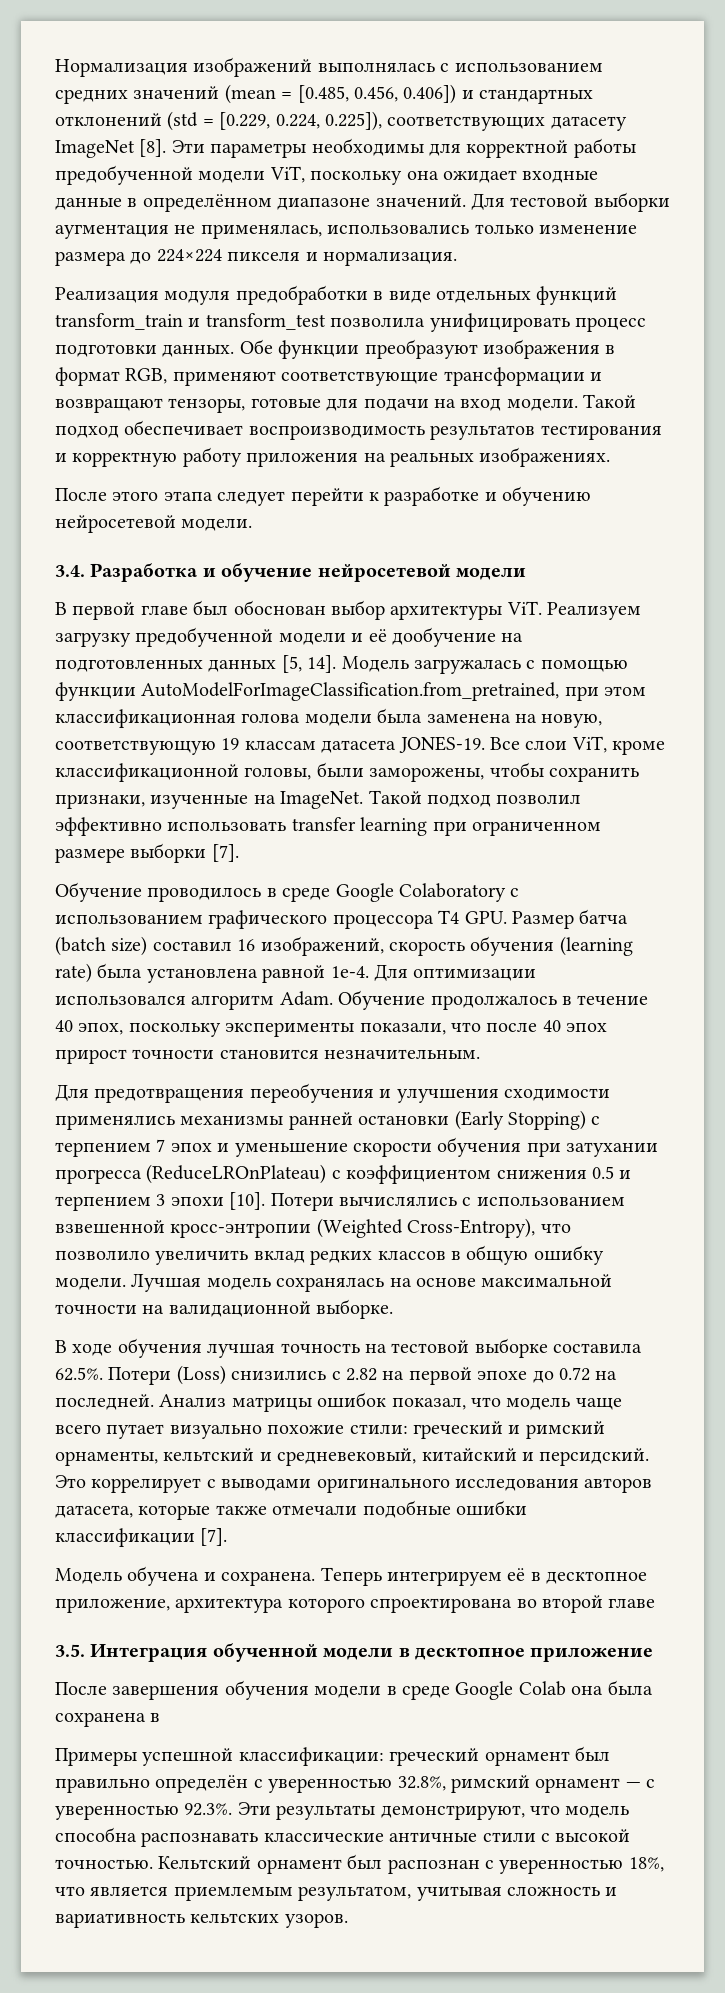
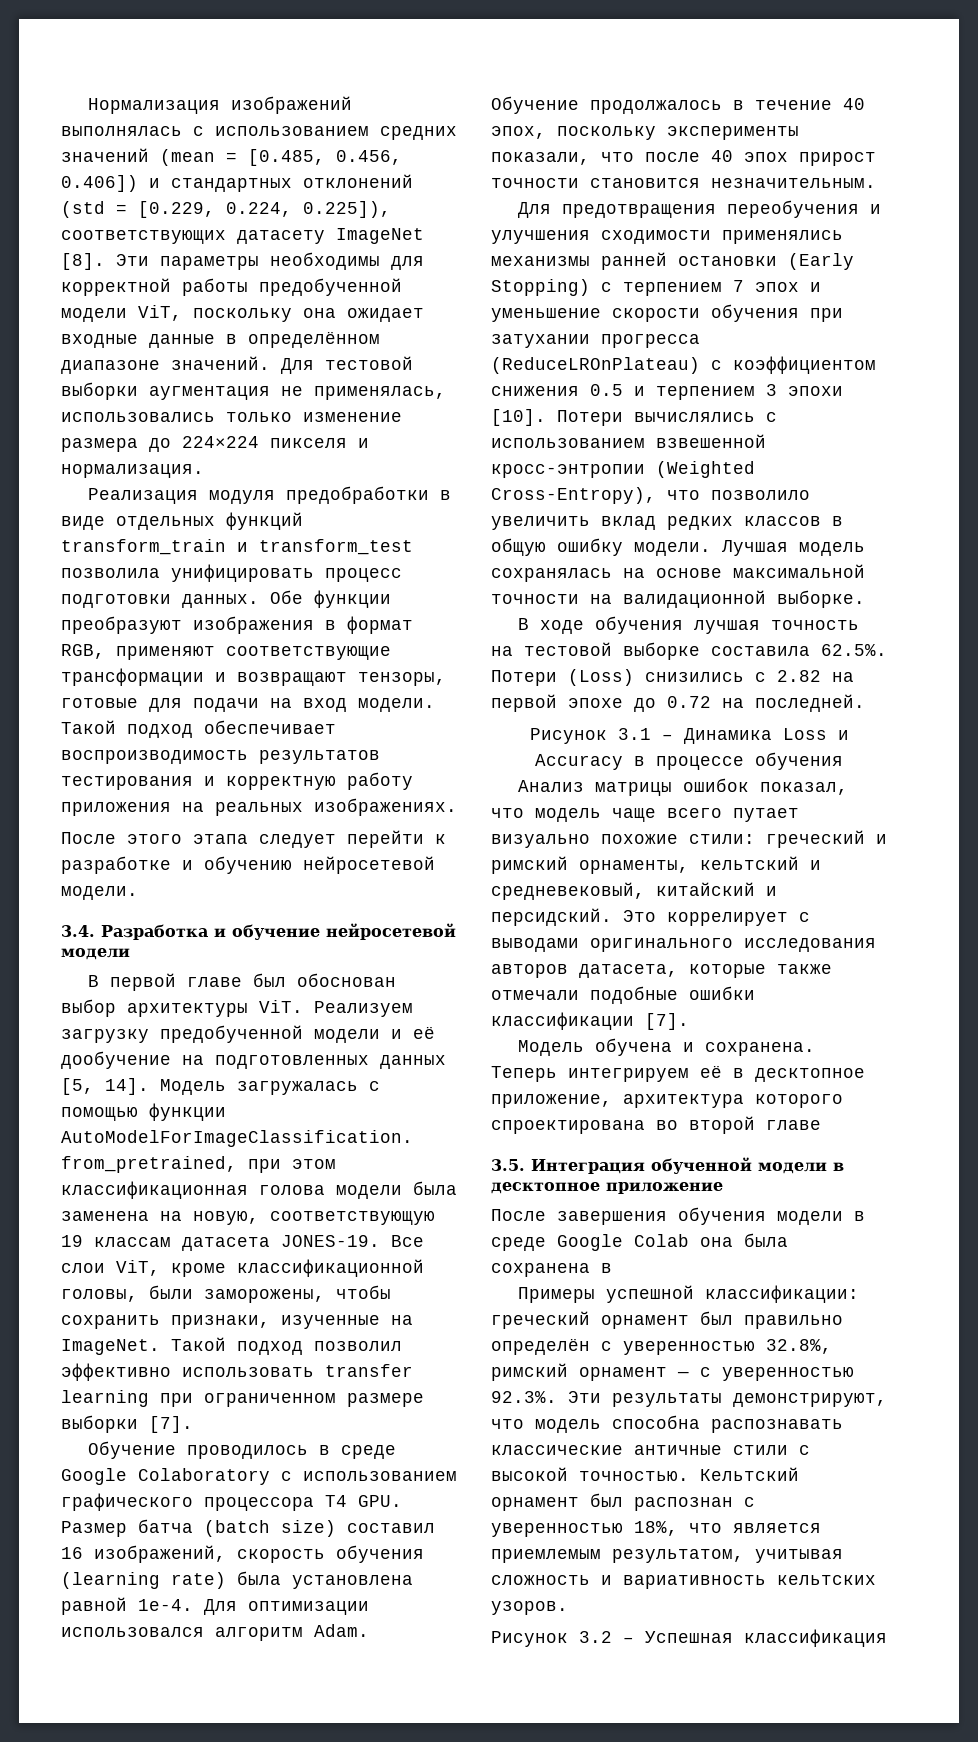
- В ходе обучения лучшая точность на тестовой выборке составила 62.5%. Потери (Loss) снизились с 2.82 на первой эпохе до 0.72 на последней. Анализ матрицы ошибок показал, что модель чаще всего путает визуально похожие стили: греческий и римский орнаменты, кельтский и средневековый, китайский и персидский.
+ В ходе обучения лучшая точность на тестовой выборке составила 62.5%. Потери (Loss) снизились с 2.82 на первой эпохе до 0.72 на последней.
+ Рисунок 3.1 – Динамика Loss и Accuracy в процессе обучения
+ Анализ матрицы ошибок показал, что модель чаще всего путает визуально похожие стили: греческий и римский орнаменты, кельтский и средневековый, китайский и персидский.
+ Рисунок 3.2 – Успешная классификация

